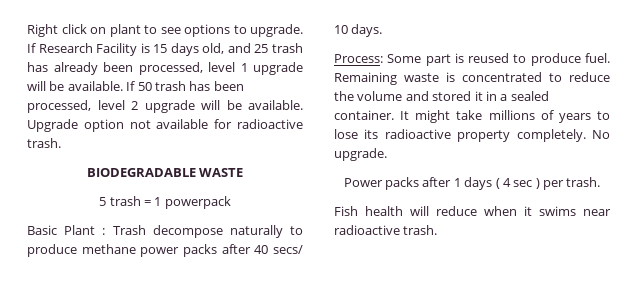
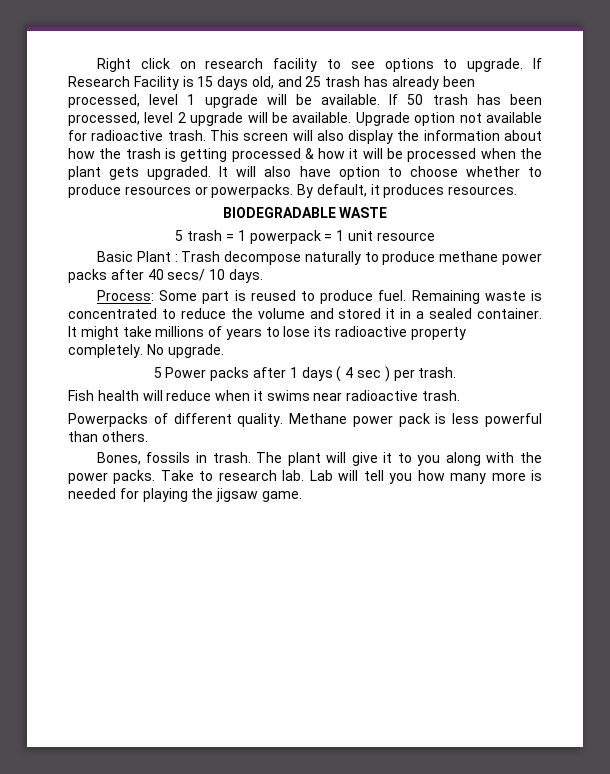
- Right click on plant to see options to upgrade.
+ Right click on research facility to see options to upgrade.
+ This screen will also display the information about how the trash is getting processed & how it will be processed when the plant gets upgraded. It will also have option to choose whether to produce resources or powerpacks. By default, it produces resources.
- 5 trash = 1 powerpack
+ 5 trash = 1 powerpack = 1 unit resource
- Power packs after 1 days ( 4 sec ) per trash.
+ 5 Power packs after 1 days ( 4 sec ) per trash.
+ Powerpacks of different quality. Methane power pack is less powerful than others.
+ Bones, fossils in trash. The plant will give it to you along with the power packs. Take to research lab. Lab will tell you how many more is needed for playing the jigsaw game.

